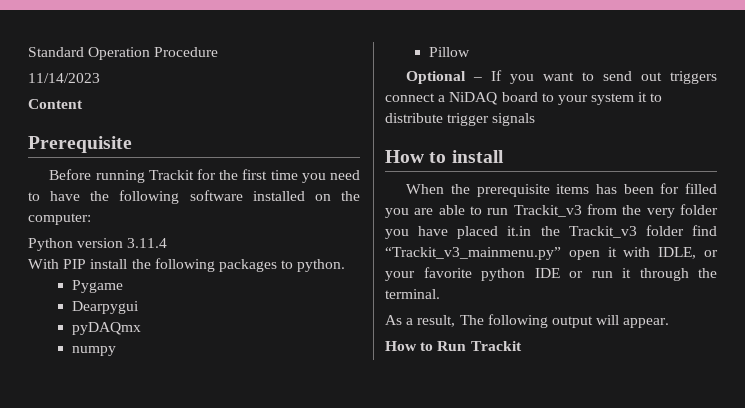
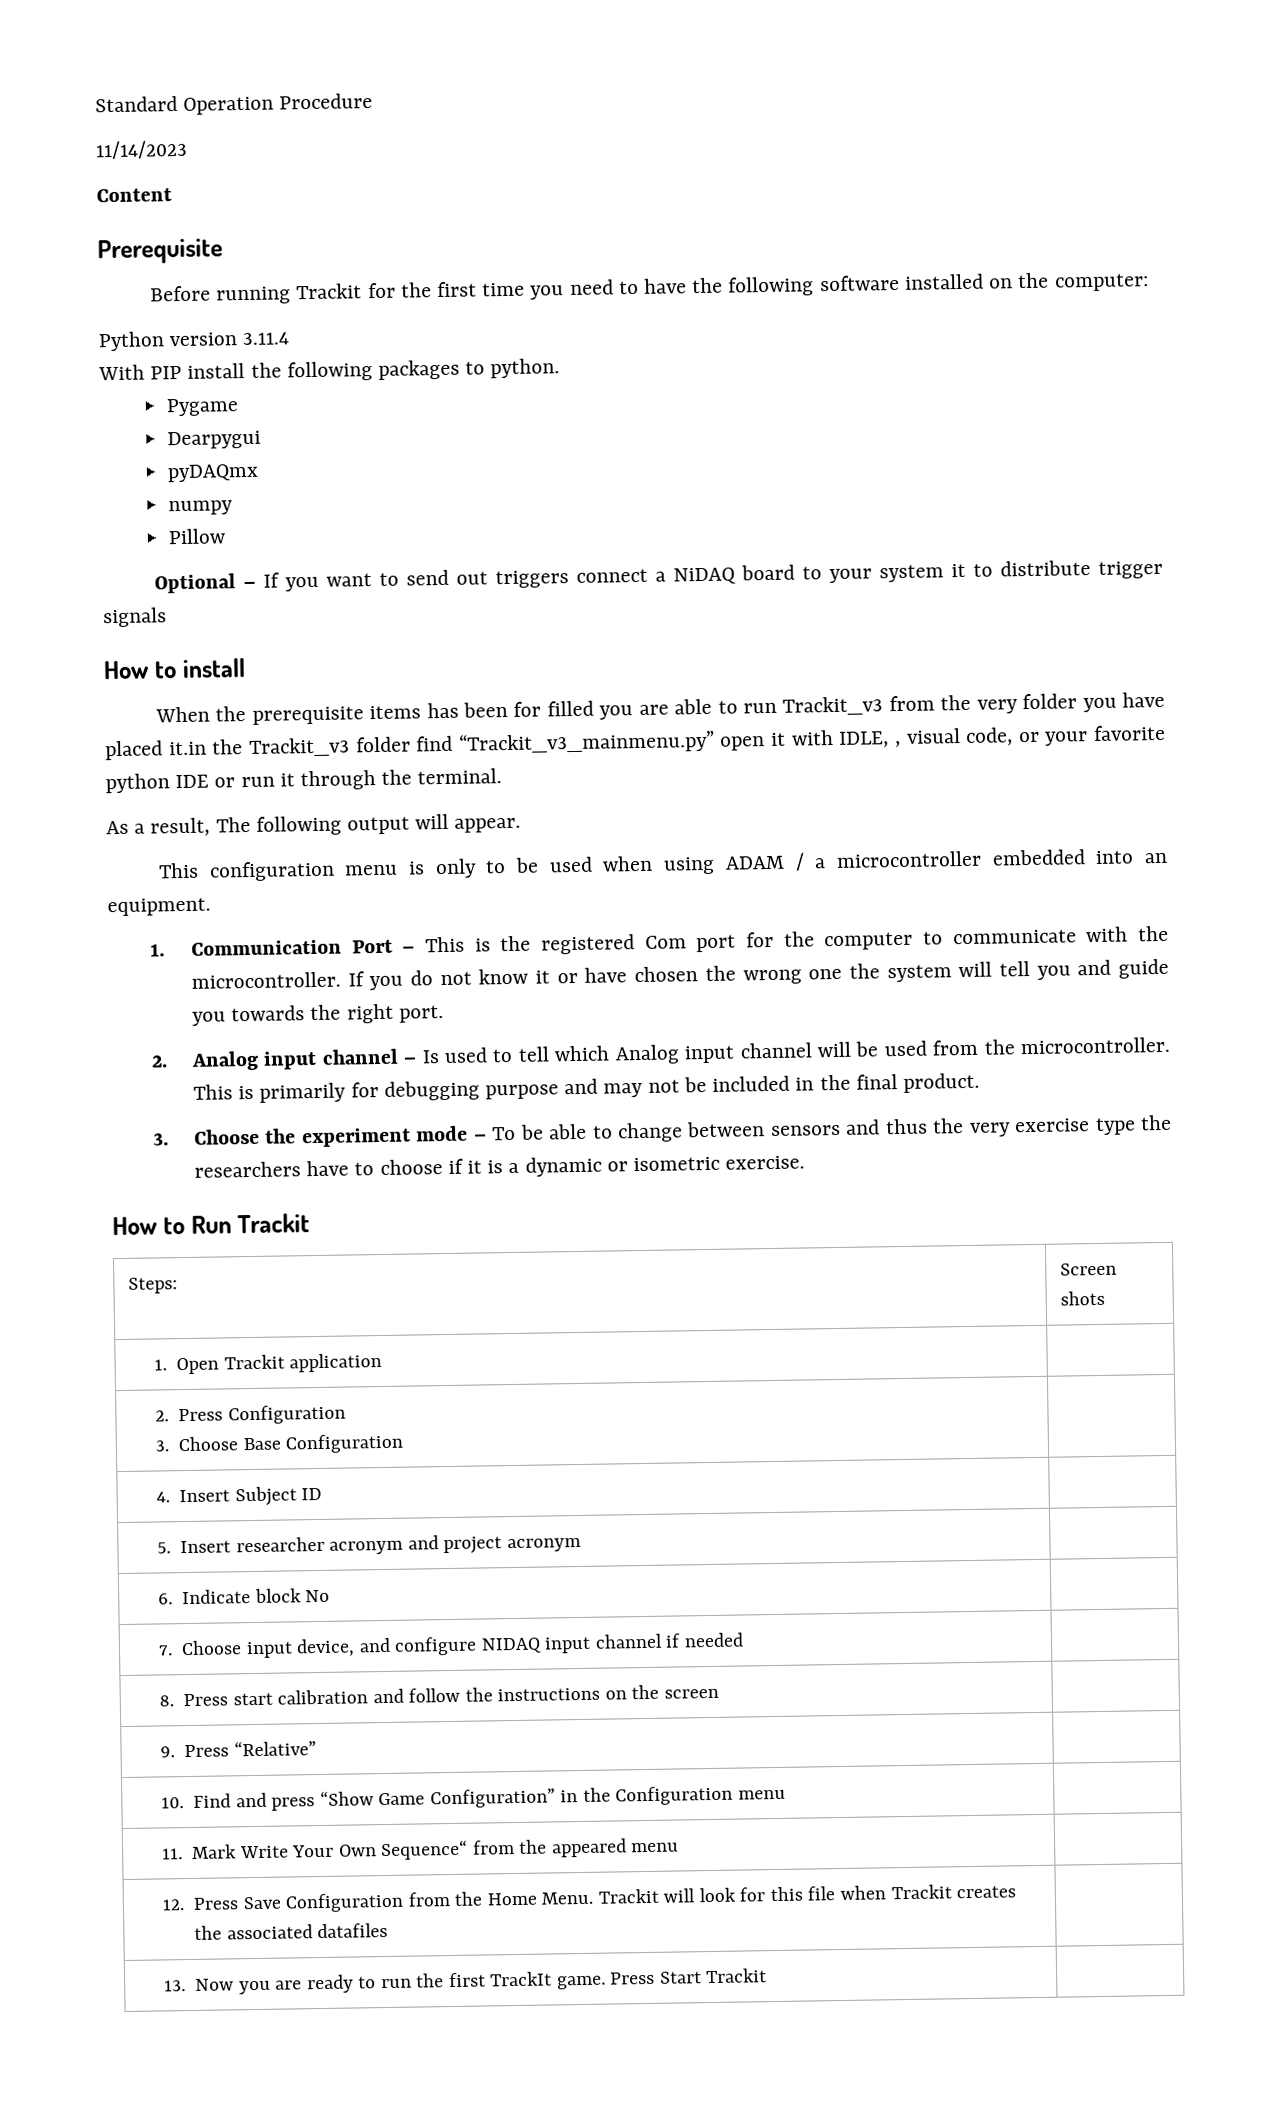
- When the prerequisite items has been for filled you are able to run Trackit_v3 from the very folder you have placed it.in the Trackit_v3 folder find “Trackit_v3_mainmenu.py” open it with IDLE, or your favorite python IDE or run it through the terminal.
+ When the prerequisite items has been for filled you are able to run Trackit_v3 from the very folder you have placed it.in the Trackit_v3 folder find “Trackit_v3_mainmenu.py” open it with IDLE, , visual code, or your favorite python IDE or run it through the terminal.
+ This configuration menu is only to be used when using ADAM / a microcontroller embedded into an equipment.
+ 1. Communication Port – This is the registered Com port for the computer to communicate with the microcontroller. If you do not know it or have chosen the wrong one the system will tell you and guide you towards the right port.
+ 2. Analog input channel – Is used to tell which Analog input channel will be used from the microcontroller. This is primarily for debugging purpose and may not be included in the final product.
+ 3. Choose the experiment mode – To be able to change between sensors and thus the very exercise type the researchers have to choose if it is a dynamic or isometric exercise.
  How to Run Trackit
+ Steps: | Screen shots
+ 1. Open Trackit application |
+ 2. Press Configuration
+ 3. Choose Base Configuration |
+ 4. Insert Subject ID |
+ 5. Insert researcher acronym and project acronym |
+ 6. Indicate block No |
+ 7. Choose input device, and configure NIDAQ input channel if needed |
+ 8. Press start calibration and follow the instructions on the screen |
+ 9. Press “Relative” |
+ 10. Find and press “Show Game Configuration” in the Configuration menu |
+ 11. Mark Write Your Own Sequence“ from the appeared menu |
+ 12. Press Save Configuration from the Home Menu. Trackit will look for this file when Trackit creates the associated datafiles |
+ 13. Now you are ready to run the first TrackIt game. Press Start Trackit |

